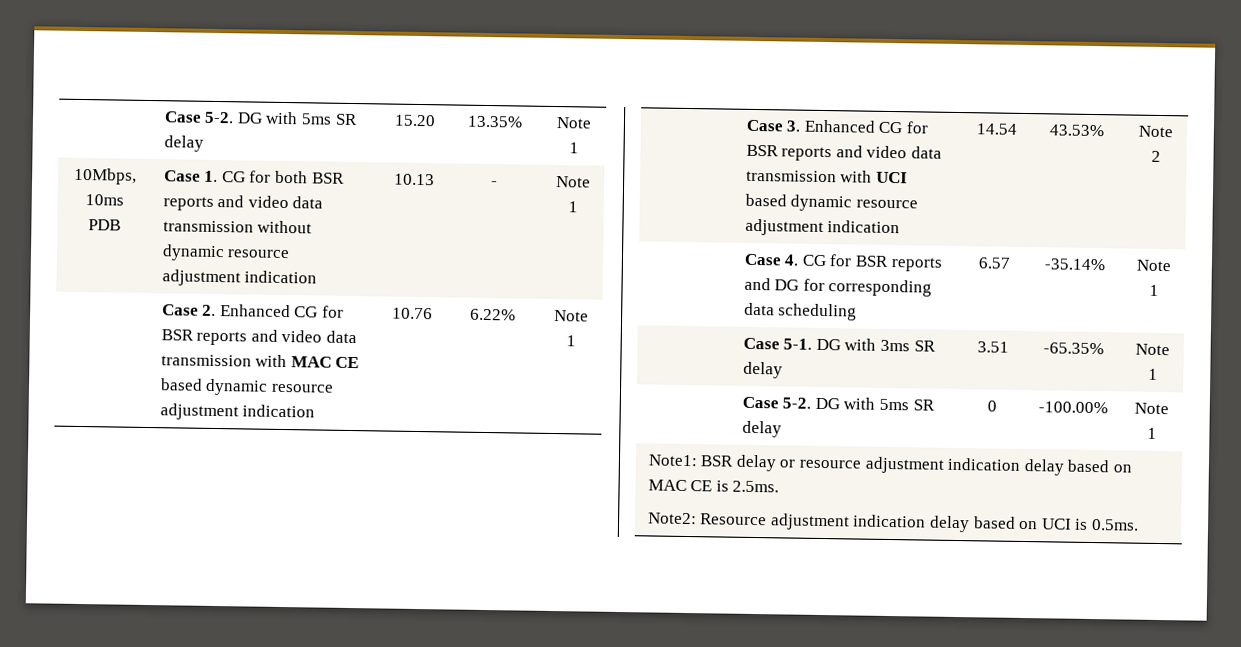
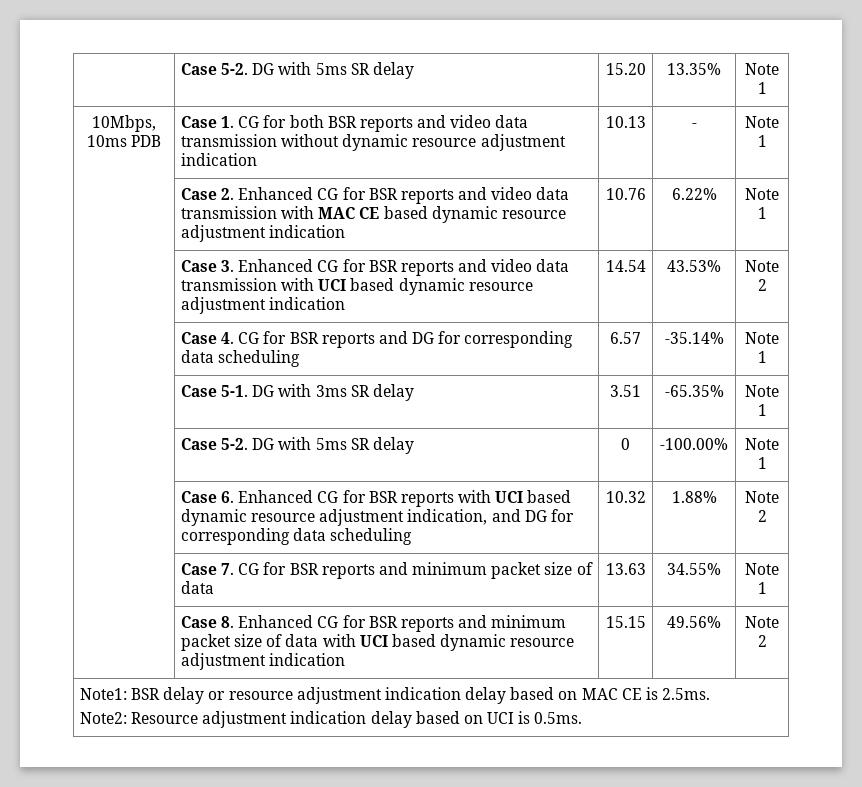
+ | Case 6. Enhanced CG for BSR reports with UCI based dynamic resource adjustment indication, and DG for corresponding data scheduling | 10.32 | 1.88% | Note 2
+ | Case 7. CG for BSR reports and minimum packet size of data | 13.63 | 34.55% | Note 1
+ | Case 8. Enhanced CG for BSR reports and minimum packet size of data with UCI based dynamic resource adjustment indication | 15.15 | 49.56% | Note 2

